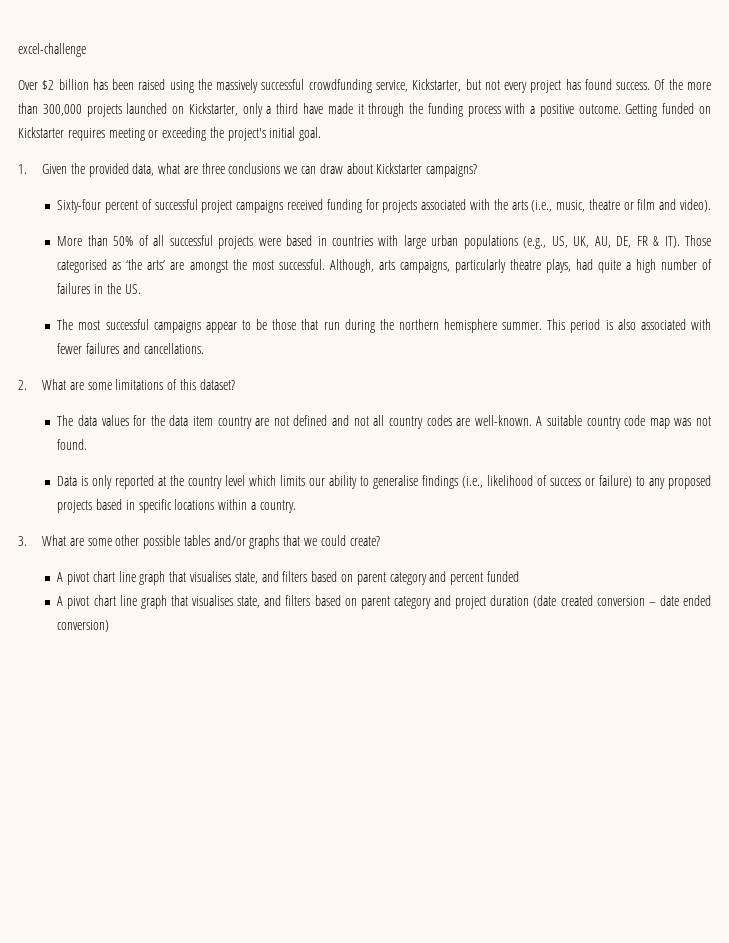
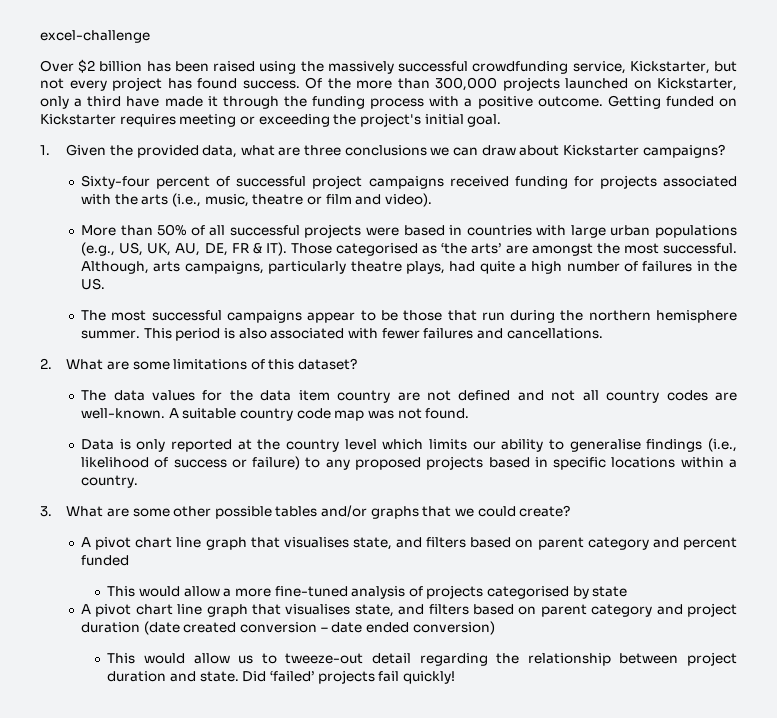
+ This would allow a more fine-tuned analysis of projects categorised by state
+ This would allow us to tweeze-out detail regarding the relationship between project duration and state. Did ‘failed’ projects fail quickly!

